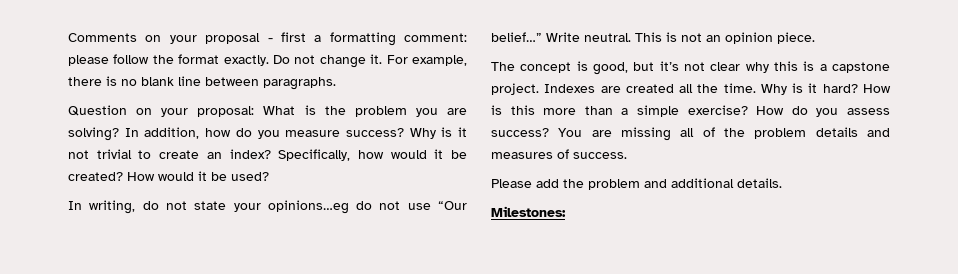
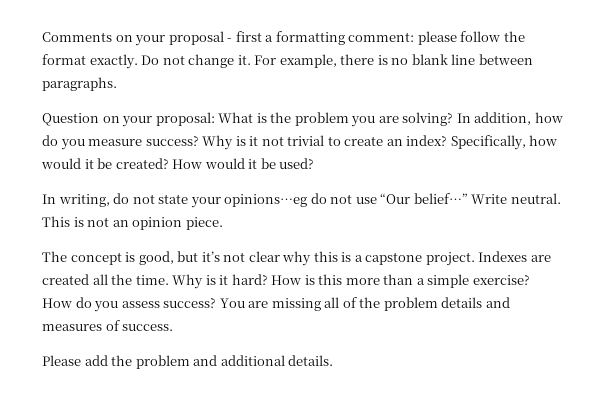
- Milestones:

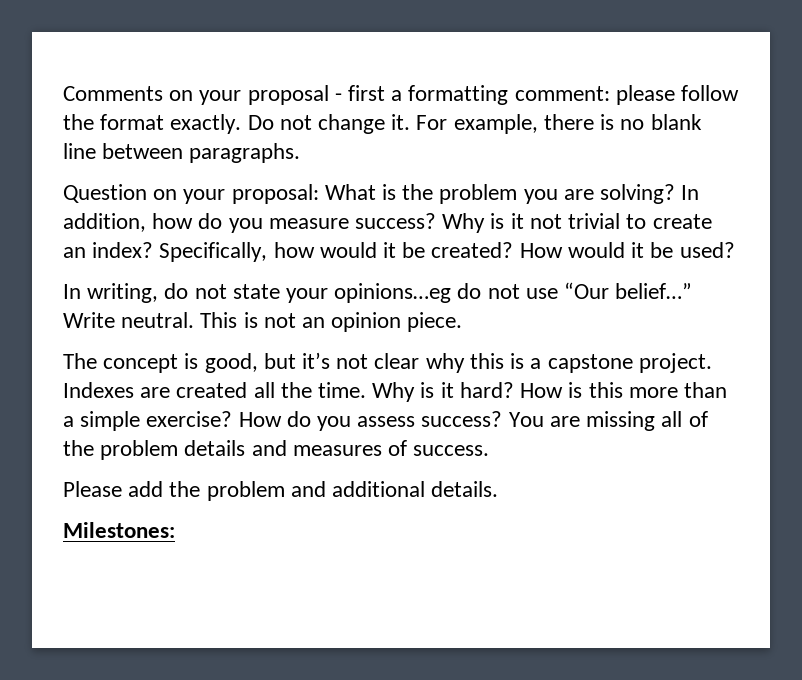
+ Milestones:

